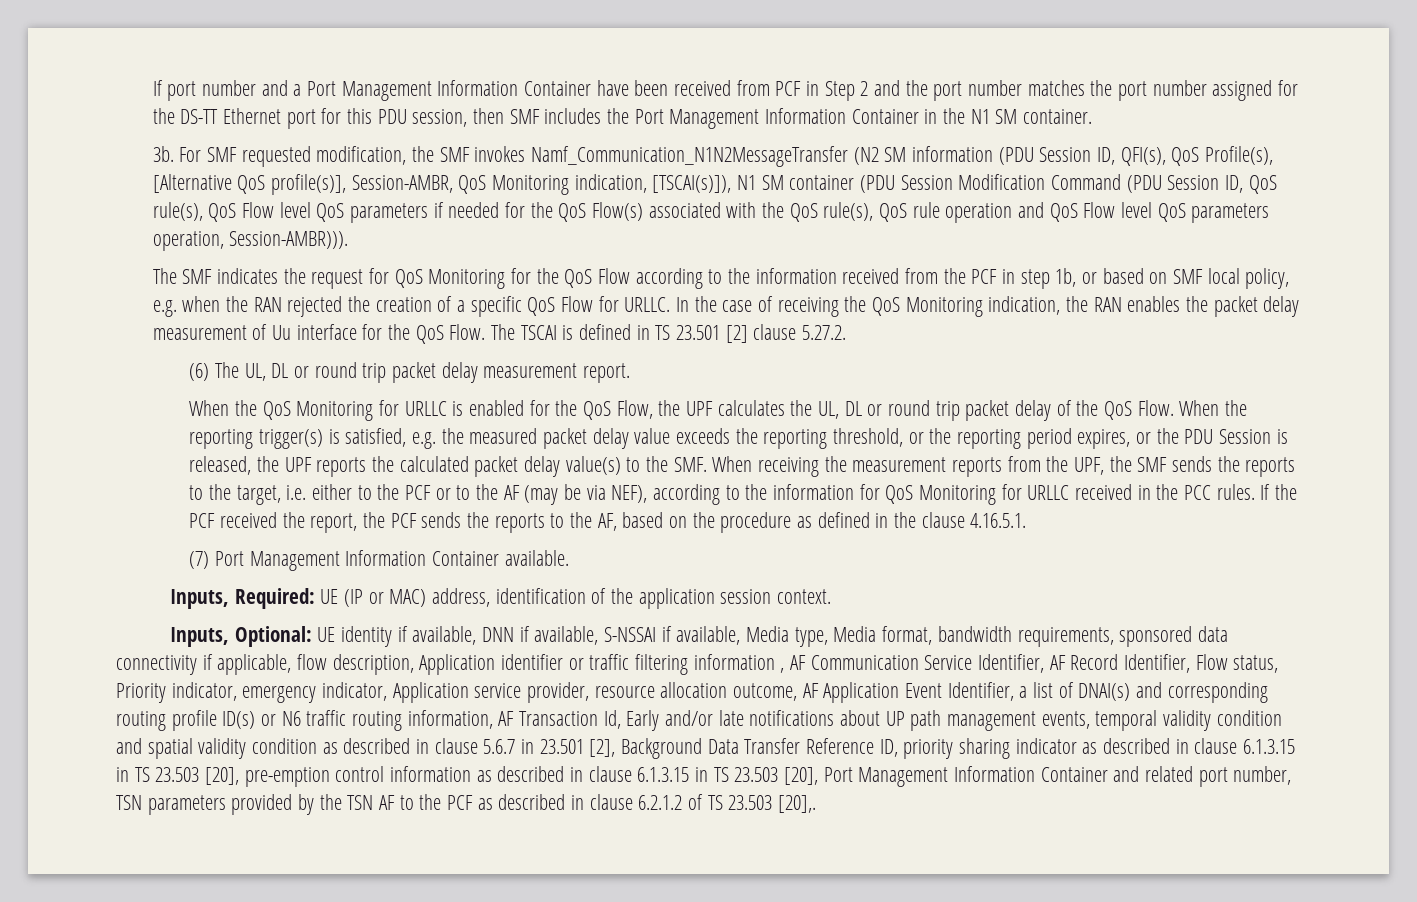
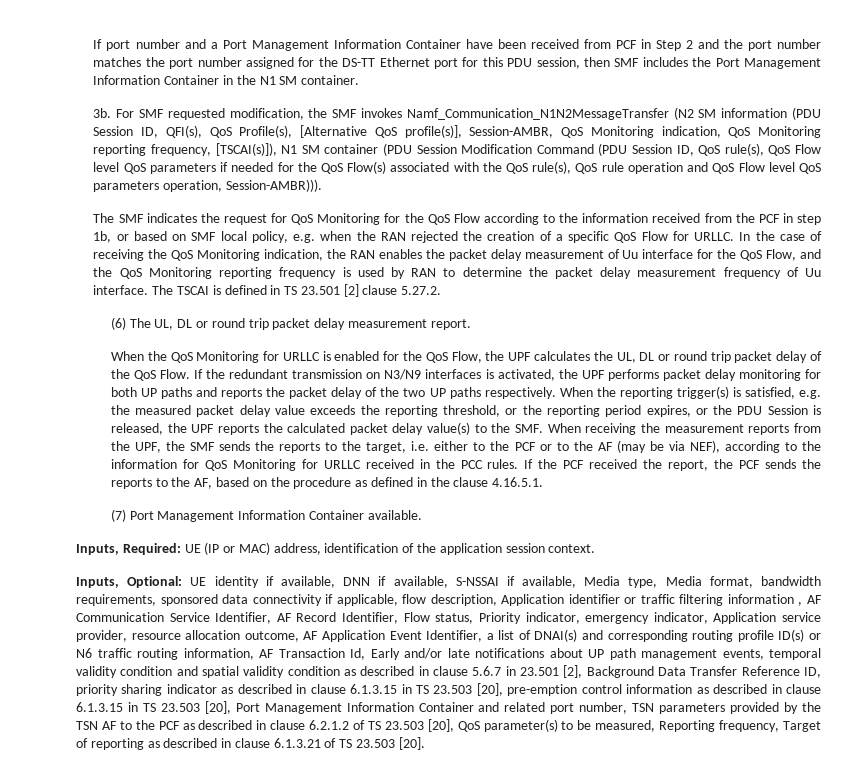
- For SMF requested modification, the SMF invokes Namf_Communication_N1N2MessageTransfer (N2 SM information (PDU Session ID, QFI(s), QoS Profile(s), [Alternative QoS profile(s)], Session-AMBR, QoS Monitoring indication, [TSCAI(s)]), N1 SM container (PDU Session Modification Command (PDU Session ID, QoS rule(s), QoS Flow level QoS parameters if needed for the QoS Flow(s) associated with the QoS rule(s), QoS rule operation and QoS Flow level QoS parameters operation, Session-AMBR))).
+ For SMF requested modification, the SMF invokes Namf_Communication_N1N2MessageTransfer (N2 SM information (PDU Session ID, QFI(s), QoS Profile(s), [Alternative QoS profile(s)], Session-AMBR, QoS Monitoring indication, QoS Monitoring reporting frequency, [TSCAI(s)]), N1 SM container (PDU Session Modification Command (PDU Session ID, QoS rule(s), QoS Flow level QoS parameters if needed for the QoS Flow(s) associated with the QoS rule(s), QoS rule operation and QoS Flow level QoS parameters operation, Session-AMBR))).
- In the case of receiving the QoS Monitoring indication, the RAN enables the packet delay measurement of Uu interface for the QoS Flow.
+ In the case of receiving the QoS Monitoring indication, the RAN enables the packet delay measurement of Uu interface for the QoS Flow, and the QoS Monitoring reporting frequency is used by RAN to determine the packet delay measurement frequency of Uu interface.
+ If the redundant transmission on N3/N9 interfaces is activated, the UPF performs packet delay monitoring for both UP paths and reports the packet delay of the two UP paths respectively.
- UE identity if available, DNN if available, S-NSSAI if available, Media type, Media format, bandwidth requirements, sponsored data connectivity if applicable, flow description, Application identifier or traffic filtering information , AF Communication Service Identifier, AF Record Identifier, Flow status, Priority indicator, emergency indicator, Application service provider, resource allocation outcome, AF Application Event Identifier, a list of DNAI(s) and corresponding routing profile ID(s) or N6 traffic routing information, AF Transaction Id, Early and/or late notifications about UP path management events, temporal validity condition and spatial validity condition as described in clause 5.6.7 in 23.501 [2], Background Data Transfer Reference ID, priority sharing indicator as described in clause 6.1.3.15 in TS 23.503 [20], pre-emption control information as described in clause 6.1.3.15 in TS 23.503 [20], Port Management Information Container and related port number, TSN parameters provided by the TSN AF to the PCF as described in clause 6.2.1.2 of TS 23.503 [20],.
+ UE identity if available, DNN if available, S-NSSAI if available, Media type, Media format, bandwidth requirements, sponsored data connectivity if applicable, flow description, Application identifier or traffic filtering information , AF Communication Service Identifier, AF Record Identifier, Flow status, Priority indicator, emergency indicator, Application service provider, resource allocation outcome, AF Application Event Identifier, a list of DNAI(s) and corresponding routing profile ID(s) or N6 traffic routing information, AF Transaction Id, Early and/or late notifications about UP path management events, temporal validity condition and spatial validity condition as described in clause 5.6.7 in 23.501 [2], Background Data Transfer Reference ID, priority sharing indicator as described in clause 6.1.3.15 in TS 23.503 [20], pre-emption control information as described in clause 6.1.3.15 in TS 23.503 [20], Port Management Information Container and related port number, TSN parameters provided by the TSN AF to the PCF as described in clause 6.2.1.2 of TS 23.503 [20], QoS parameter(s) to be measured, Reporting frequency, Target of reporting as described in clause 6.1.3.21 of TS 23.503 [20].

